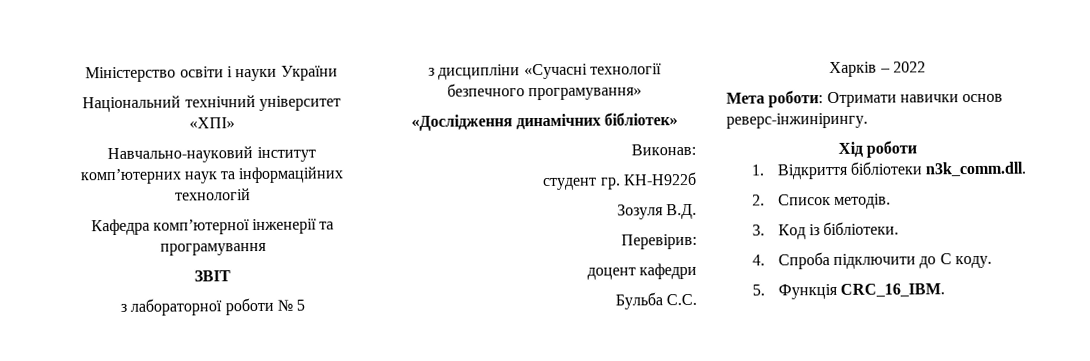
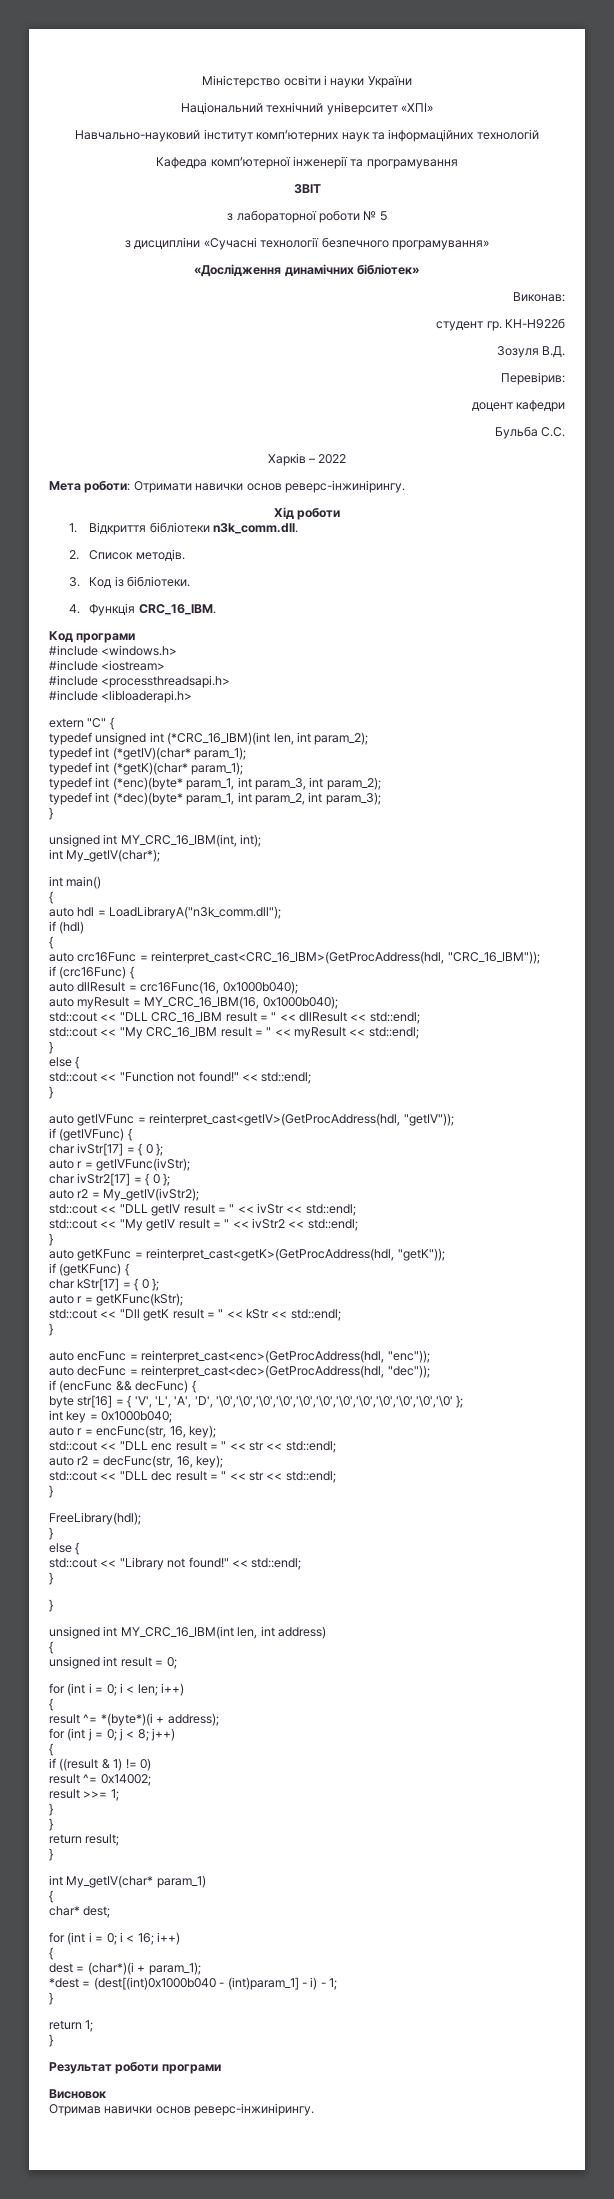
- 4. Спроба підключити до С коду.
- 5. Функція CRC_16_IBM.
+ 4. Функція CRC_16_IBM.
+ Код програми
+ #include <windows.h>
+ #include <iostream>
+ #include <processthreadsapi.h>
+ #include <libloaderapi.h>
+ extern "C" {
+ typedef unsigned int (*CRC_16_IBM)(int len, int param_2);
+ typedef int (*getIV)(char* param_1);
+ typedef int (*getK)(char* param_1);
+ typedef int (*enc)(byte* param_1, int param_3, int param_2);
+ typedef int (*dec)(byte* param_1, int param_2, int param_3);
+ }
+ unsigned int MY_CRC_16_IBM(int, int);
+ int My_getIV(char*);
+ int main()
+ {
+ auto hdl = LoadLibraryA("n3k_comm.dll");
+ if (hdl)
+ {
+ auto crc16Func = reinterpret_cast<CRC_16_IBM>(GetProcAddress(hdl, "CRC_16_IBM"));
+ if (crc16Func) {
+ auto dllResult = crc16Func(16, 0x1000b040);
+ auto myResult = MY_CRC_16_IBM(16, 0x1000b040);
+ std::cout << "DLL CRC_16_IBM result = " << dllResult << std::endl;
+ std::cout << "My CRC_16_IBM result = " << myResult << std::endl;
+ }
+ else {
+ std::cout << "Function not found!" << std::endl;
+ }
+ auto getIVFunc = reinterpret_cast<getIV>(GetProcAddress(hdl, "getIV"));
+ if (getIVFunc) {
+ char ivStr[17] = { 0 };
+ auto r = getIVFunc(ivStr);
+ char ivStr2[17] = { 0 };
+ auto r2 = My_getIV(ivStr2);
+ std::cout << "DLL getIV result = " << ivStr << std::endl;
+ std::cout << "My getIV result = " << ivStr2 << std::endl;
+ }
+ auto getKFunc = reinterpret_cast<getK>(GetProcAddress(hdl, "getK"));
+ if (getKFunc) {
+ char kStr[17] = { 0 };
+ auto r = getKFunc(kStr);
+ std::cout << "Dll getK result = " << kStr << std::endl;
+ }
+ auto encFunc = reinterpret_cast<enc>(GetProcAddress(hdl, "enc"));
+ auto decFunc = reinterpret_cast<dec>(GetProcAddress(hdl, "dec"));
+ if (encFunc && decFunc) {
+ byte str[16] = { 'V', 'L', 'A', 'D', '\0','\0','\0','\0','\0','\0','\0','\0','\0','\0','\0','\0' };
+ int key = 0x1000b040;
+ auto r = encFunc(str, 16, key);
+ std::cout << "DLL enc result = " << str << std::endl;
+ auto r2 = decFunc(str, 16, key);
+ std::cout << "DLL dec result = " << str << std::endl;
+ }
+ FreeLibrary(hdl);
+ }
+ else {
+ std::cout << "Library not found!" << std::endl;
+ }
+ }
+ unsigned int MY_CRC_16_IBM(int len, int address)
+ {
+ unsigned int result = 0;
+ for (int i = 0; i < len; i++)
+ {
+ result ^= *(byte*)(i + address);
+ for (int j = 0; j < 8; j++)
+ {
+ if ((result & 1) != 0)
+ result ^= 0x14002;
+ result >>= 1;
+ }
+ }
+ return result;
+ }
+ int My_getIV(char* param_1)
+ {
+ char* dest;
+ for (int i = 0; i < 16; i++)
+ {
+ dest = (char*)(i + param_1);
+ *dest = (dest[(int)0x1000b040 - (int)param_1] - i) - 1;
+ }
+ return 1;
+ }
+ Результат роботи програми
+ Висновок
+ Отримав навички основ реверс-інжинірингу.

